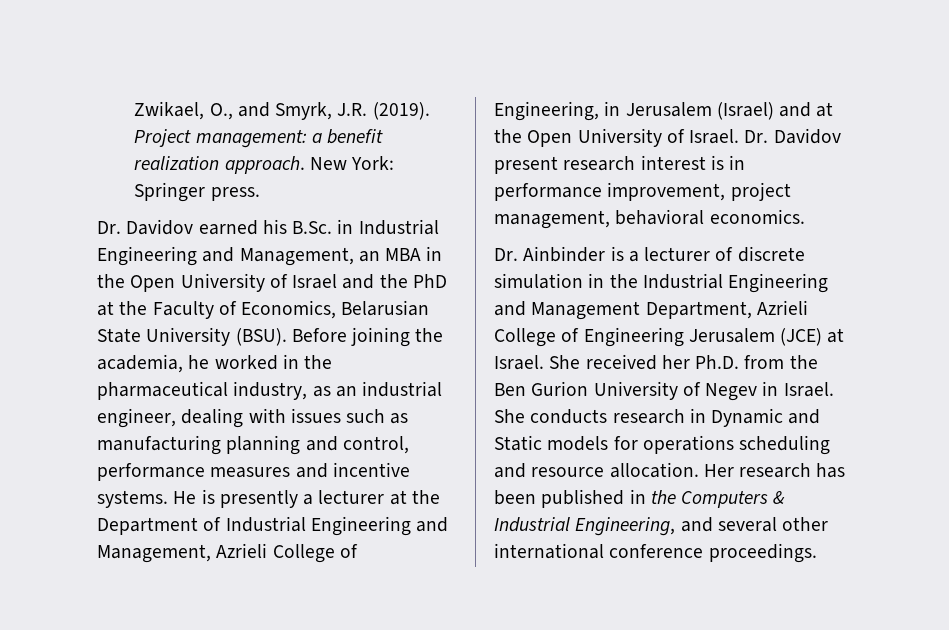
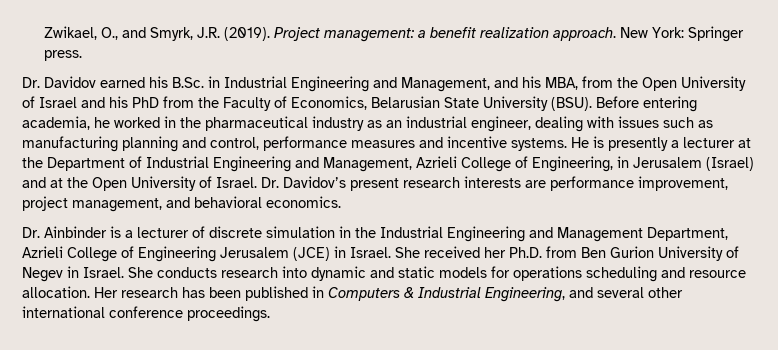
- Dr. Davidov earned his B.Sc. in Industrial Engineering and Management, an MBA in the Open University of Israel and the PhD at the Faculty of Economics, Belarusian State University (BSU).
+ Dr. Davidov earned his B.Sc. in Industrial Engineering and Management, and his MBA, from the Open University of Israel and his PhD from the Faculty of Economics, Belarusian State University (BSU).
- Before joining the academia, he worked in the pharmaceutical industry, as an industrial engineer, dealing with issues such as manufacturing planning and control, performance measures and incentive systems.
+ Before entering academia, he worked in the pharmaceutical industry as an industrial engineer, dealing with issues such as manufacturing planning and control, performance measures and incentive systems.
- Dr. Davidov present research interest is in performance improvement, project management, behavioral economics.
+ Dr. Davidov’s present research interests are performance improvement, project management, and behavioral economics.
- Dr. Ainbinder is a lecturer of discrete simulation in the Industrial Engineering and Management Department, Azrieli College of Engineering Jerusalem (JCE) at Israel.
+ Dr. Ainbinder is a lecturer of discrete simulation in the Industrial Engineering and Management Department, Azrieli College of Engineering Jerusalem (JCE) in Israel.
- She received her Ph.D. from the Ben Gurion University of Negev in Israel.
+ She received her Ph.D. from Ben Gurion University of Negev in Israel.
- She conducts research in Dynamic and Static models for operations scheduling and resource allocation.
+ She conducts research into dynamic and static models for operations scheduling and resource allocation.
- Her research has been published in the Computers & Industrial Engineering, and several other international conference proceedings.
+ Her research has been published in Computers & Industrial Engineering, and several other international conference proceedings.

